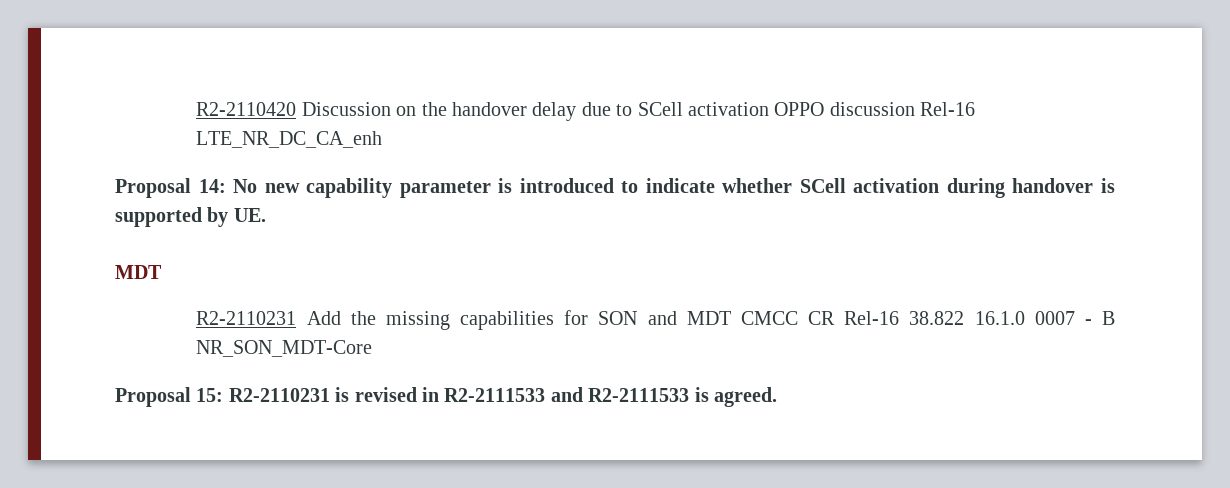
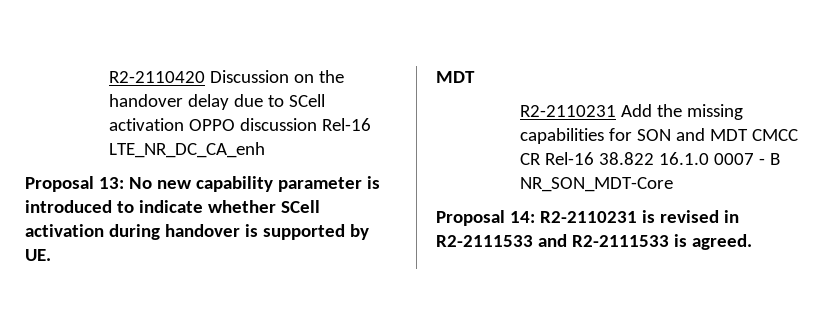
- Proposal 14: No new capability parameter is introduced to indicate whether SCell activation during handover is supported by UE.
+ Proposal 13: No new capability parameter is introduced to indicate whether SCell activation during handover is supported by UE.
- Proposal 15: R2-2110231 is revised in R2-2111533 and R2-2111533 is agreed.
+ Proposal 14: R2-2110231 is revised in R2-2111533 and R2-2111533 is agreed.

